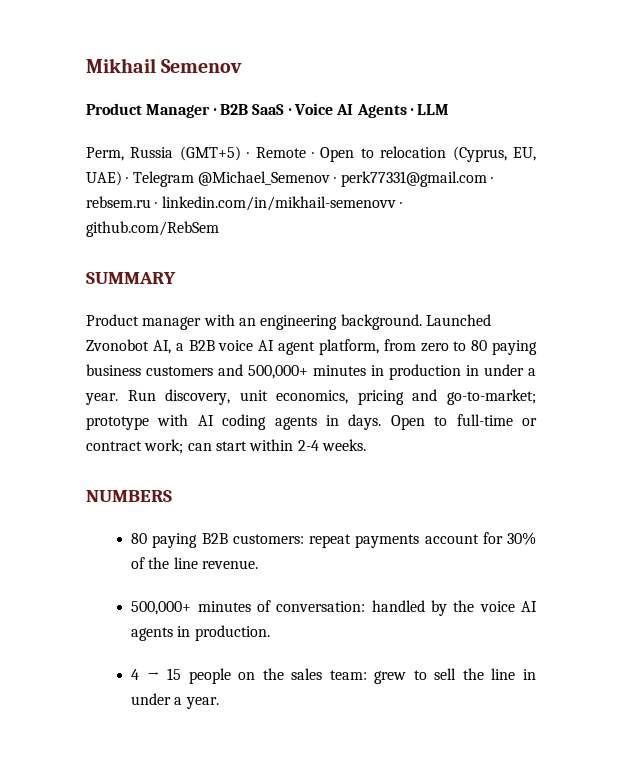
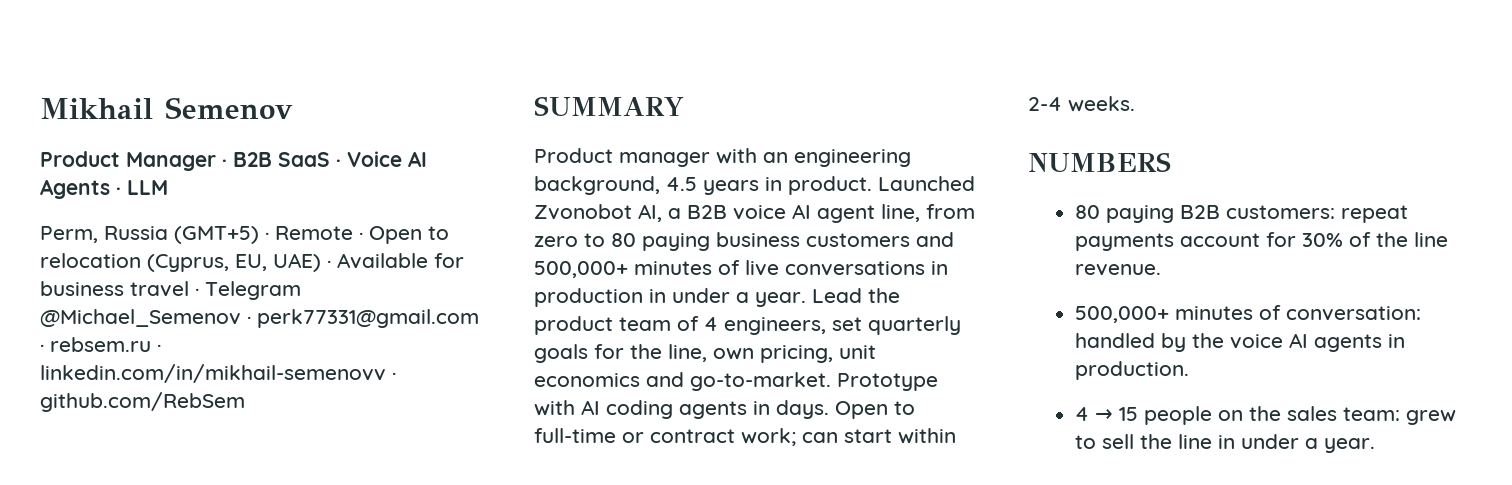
- Perm, Russia (GMT+5) · Remote · Open to relocation (Cyprus, EU, UAE) · Telegram @Michael_Semenov · perk77331@gmail.com · rebsem.ru · linkedin.com/in/mikhail-semenovv · github.com/RebSem
+ Perm, Russia (GMT+5) · Remote · Open to relocation (Cyprus, EU, UAE) · Available for business travel · Telegram @Michael_Semenov · perk77331@gmail.com · rebsem.ru · linkedin.com/in/mikhail-semenovv · github.com/RebSem
- Product manager with an engineering background.
+ Product manager with an engineering background, 4.5 years in product.
- Launched Zvonobot AI, a B2B voice AI agent platform, from zero to 80 paying business customers and 500,000+ minutes in production in under a year.
+ Launched Zvonobot AI, a B2B voice AI agent line, from zero to 80 paying business customers and 500,000+ minutes of live conversations in production in under a year.
- Run discovery, unit economics, pricing and go-to-market; prototype with AI coding agents in days.
+ Lead the product team of 4 engineers, set quarterly goals for the line, own pricing, unit economics and go-to-market. Prototype with AI coding agents in days.

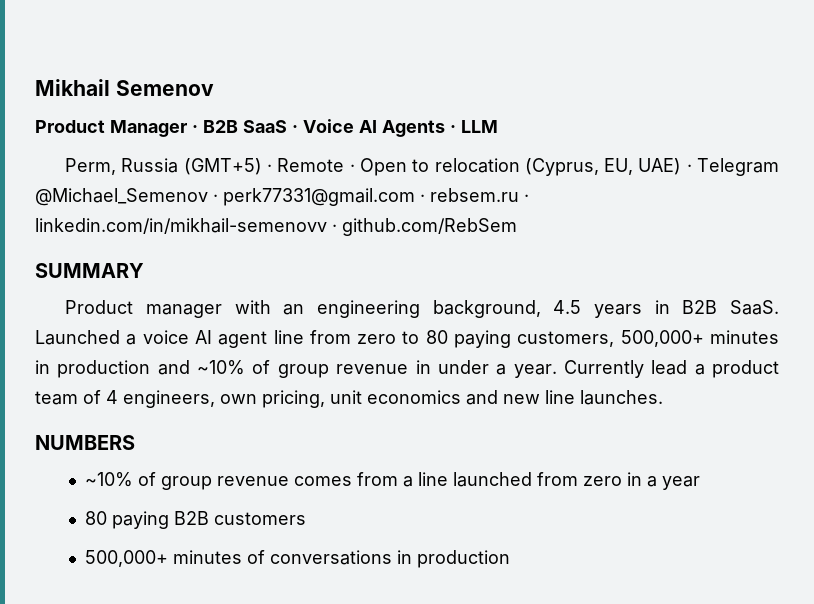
- Perm, Russia (GMT+5) · Remote · Open to relocation (Cyprus, EU, UAE) · Available for business travel · Telegram @Michael_Semenov · perk77331@gmail.com · rebsem.ru · linkedin.com/in/mikhail-semenovv · github.com/RebSem
+ Perm, Russia (GMT+5) · Remote · Open to relocation (Cyprus, EU, UAE) · Telegram @Michael_Semenov · perk77331@gmail.com · rebsem.ru · linkedin.com/in/mikhail-semenovv · github.com/RebSem
- Product manager with an engineering background, 4.5 years in product. Launched Zvonobot AI, a B2B voice AI agent line, from zero to 80 paying business customers and 500,000+ minutes of live conversations in production in under a year. Lead the product team of 4 engineers, set quarterly goals for the line, own pricing, unit economics and go-to-market. Prototype with AI coding agents in days. Open to full-time or contract work; can start within 2-4 weeks.
+ Product manager with an engineering background, 4.5 years in B2B SaaS. Launched a voice AI agent line from zero to 80 paying customers, 500,000+ minutes in production and ~10% of group revenue in under a year. Currently lead a product team of 4 engineers, own pricing, unit economics and new line launches.
  NUMBERS
- 80 paying B2B customers: repeat payments account for 30% of the line revenue.
- 500,000+ minutes of conversation: handled by the voice AI agents in production.
- 4 → 15 people on the sales team: grew to sell the line in under a year.
+ ~10% of group revenue comes from a line launched from zero in a year
+ 80 paying B2B customers
+ 500,000+ minutes of conversations in production

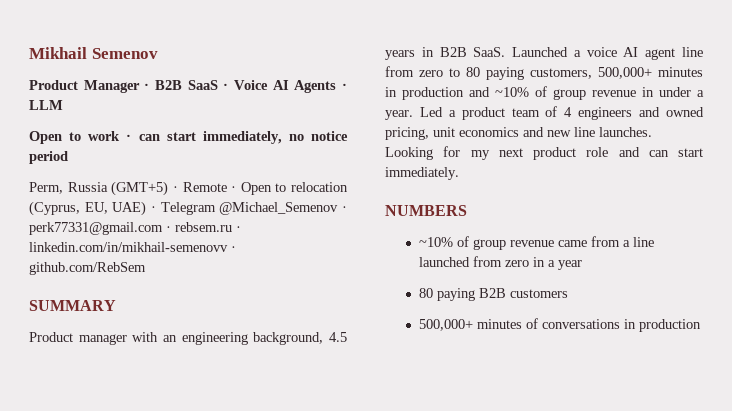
+ Open to work · can start immediately, no notice period
- Currently lead a product team of 4 engineers, own pricing, unit economics and new line launches.
+ Led a product team of 4 engineers and owned pricing, unit economics and new line launches. Looking for my next product role and can start immediately.
- ~10% of group revenue comes from a line launched from zero in a year
+ ~10% of group revenue came from a line launched from zero in a year

